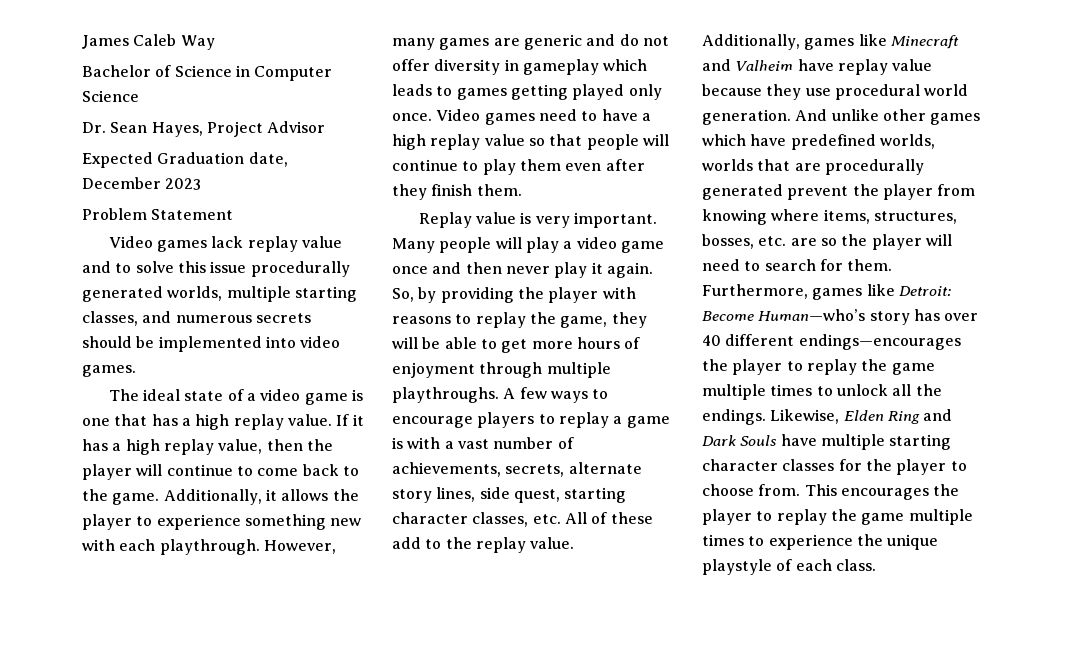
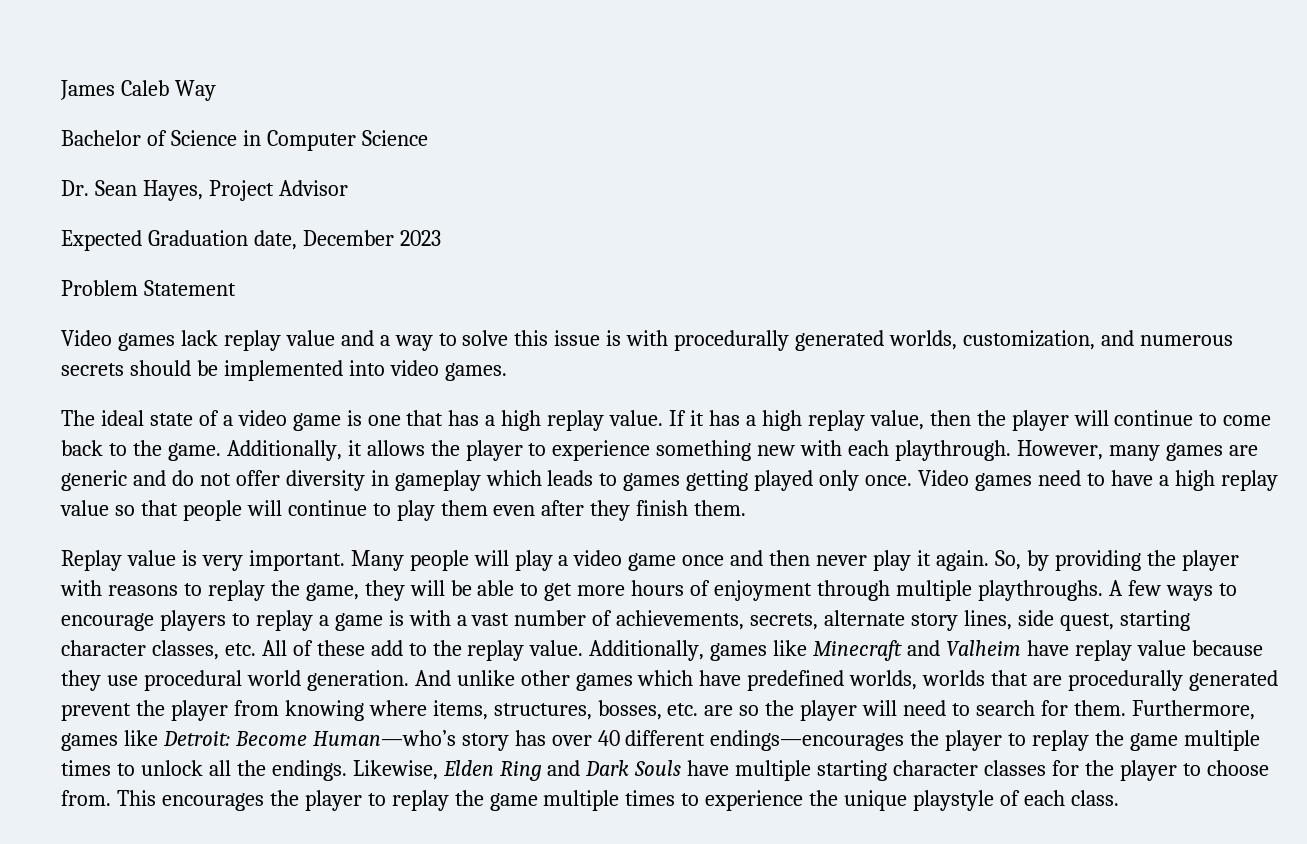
- Video games lack replay value and to solve this issue procedurally generated worlds, multiple starting classes, and numerous secrets should be implemented into video games.
+ Video games lack replay value and a way to solve this issue is with procedurally generated worlds, customization, and numerous secrets should be implemented into video games.

